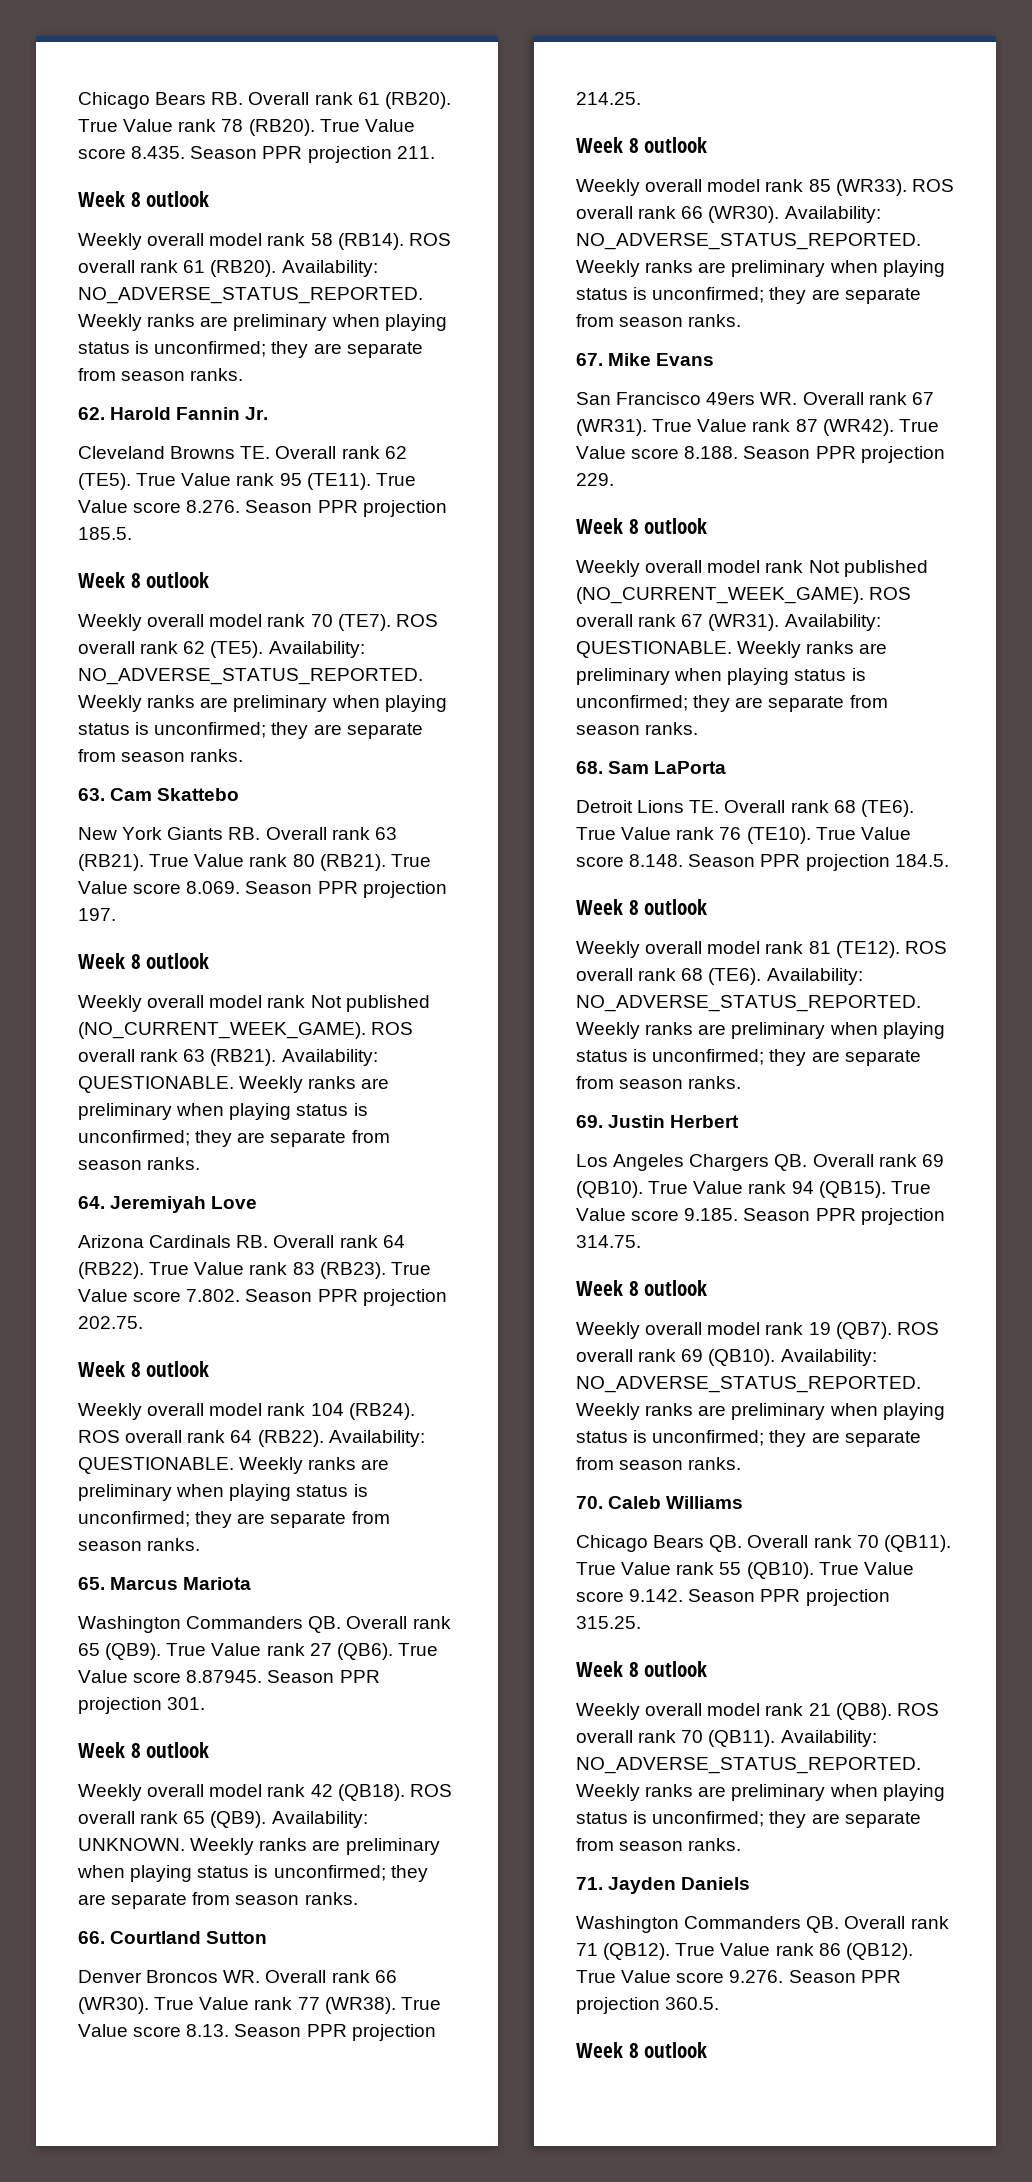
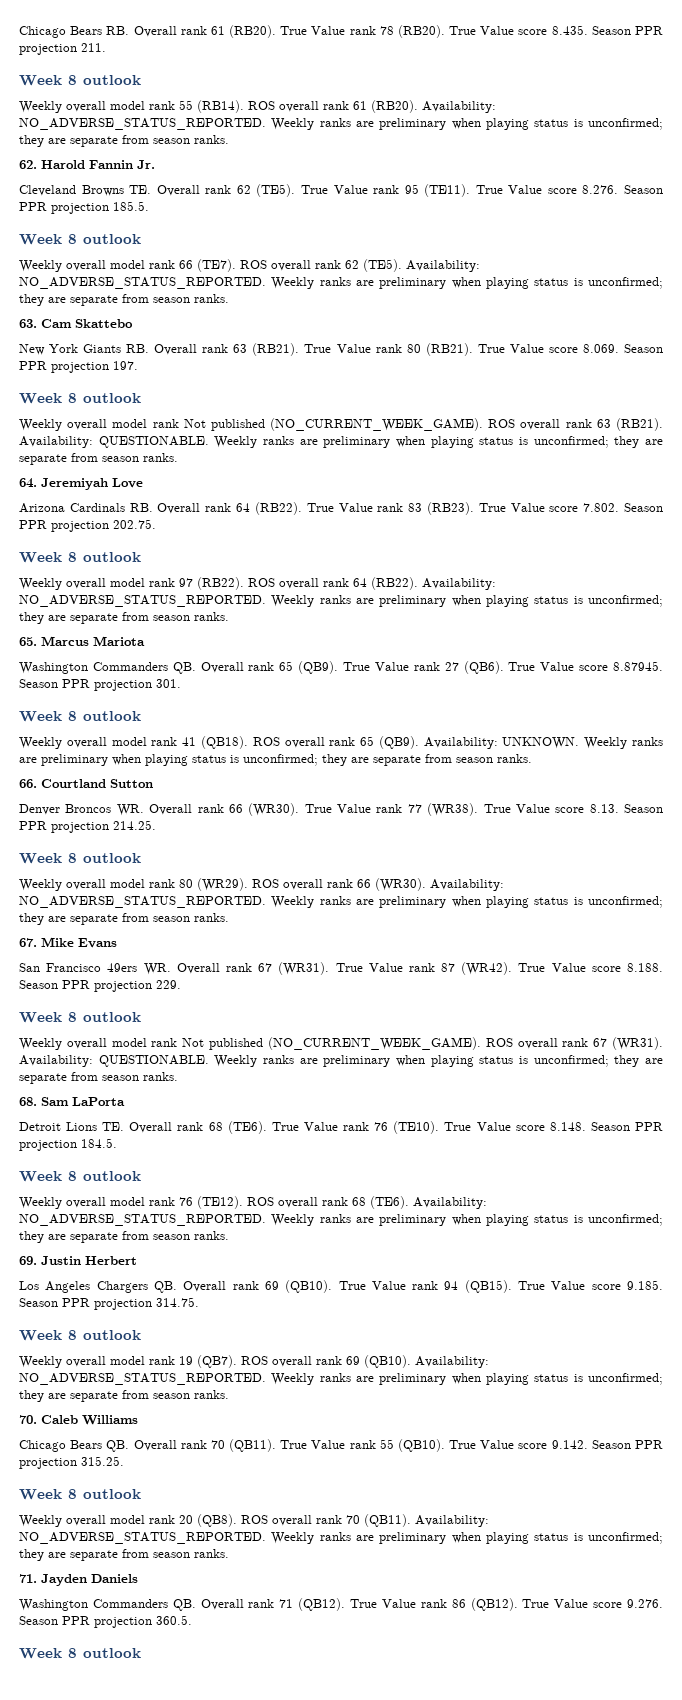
- Weekly overall model rank 58 (RB14).
+ Weekly overall model rank 55 (RB14).
- Weekly overall model rank 70 (TE7).
+ Weekly overall model rank 66 (TE7).
- Weekly overall model rank 104 (RB24).
+ Weekly overall model rank 97 (RB22).
- ROS overall rank 64 (RB22). Availability: QUESTIONABLE.
+ ROS overall rank 64 (RB22). Availability: NO_ADVERSE_STATUS_REPORTED.
- Weekly overall model rank 42 (QB18).
+ Weekly overall model rank 41 (QB18).
- Weekly overall model rank 85 (WR33).
+ Weekly overall model rank 80 (WR29).
- Weekly overall model rank 81 (TE12).
+ Weekly overall model rank 76 (TE12).
- Weekly overall model rank 21 (QB8).
+ Weekly overall model rank 20 (QB8).

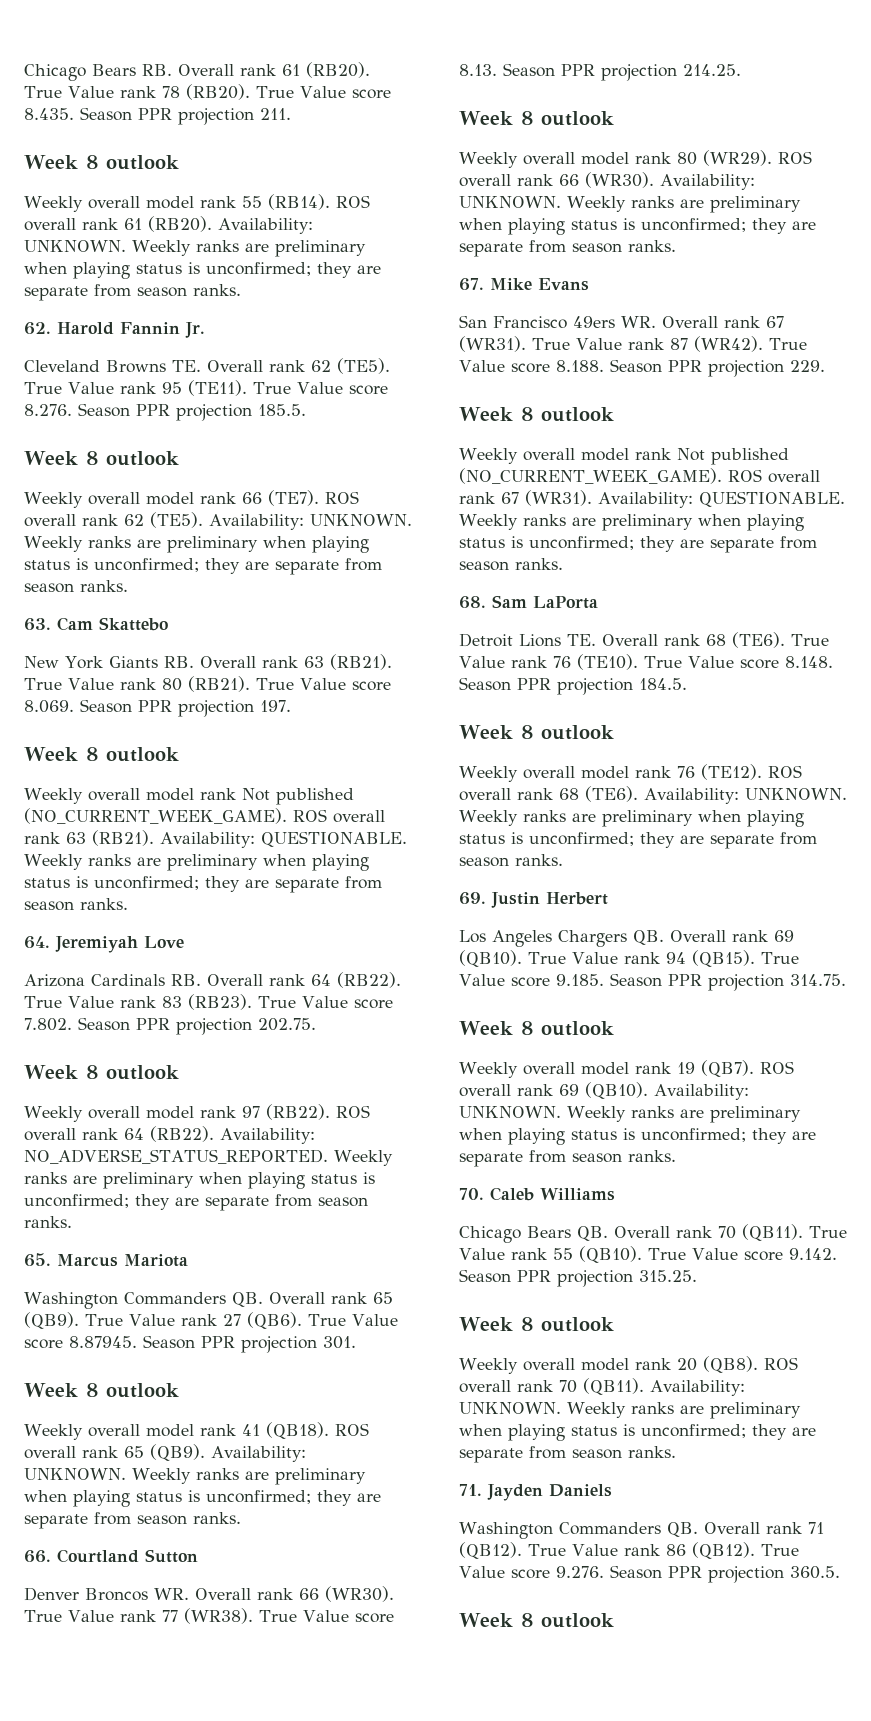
- ROS overall rank 61 (RB20). Availability: NO_ADVERSE_STATUS_REPORTED.
+ ROS overall rank 61 (RB20). Availability: UNKNOWN.
- ROS overall rank 62 (TE5). Availability: NO_ADVERSE_STATUS_REPORTED.
+ ROS overall rank 62 (TE5). Availability: UNKNOWN.
- ROS overall rank 66 (WR30). Availability: NO_ADVERSE_STATUS_REPORTED.
+ ROS overall rank 66 (WR30). Availability: UNKNOWN.
- ROS overall rank 68 (TE6). Availability: NO_ADVERSE_STATUS_REPORTED.
+ ROS overall rank 68 (TE6). Availability: UNKNOWN.
- ROS overall rank 69 (QB10). Availability: NO_ADVERSE_STATUS_REPORTED.
+ ROS overall rank 69 (QB10). Availability: UNKNOWN.
- ROS overall rank 70 (QB11). Availability: NO_ADVERSE_STATUS_REPORTED.
+ ROS overall rank 70 (QB11). Availability: UNKNOWN.

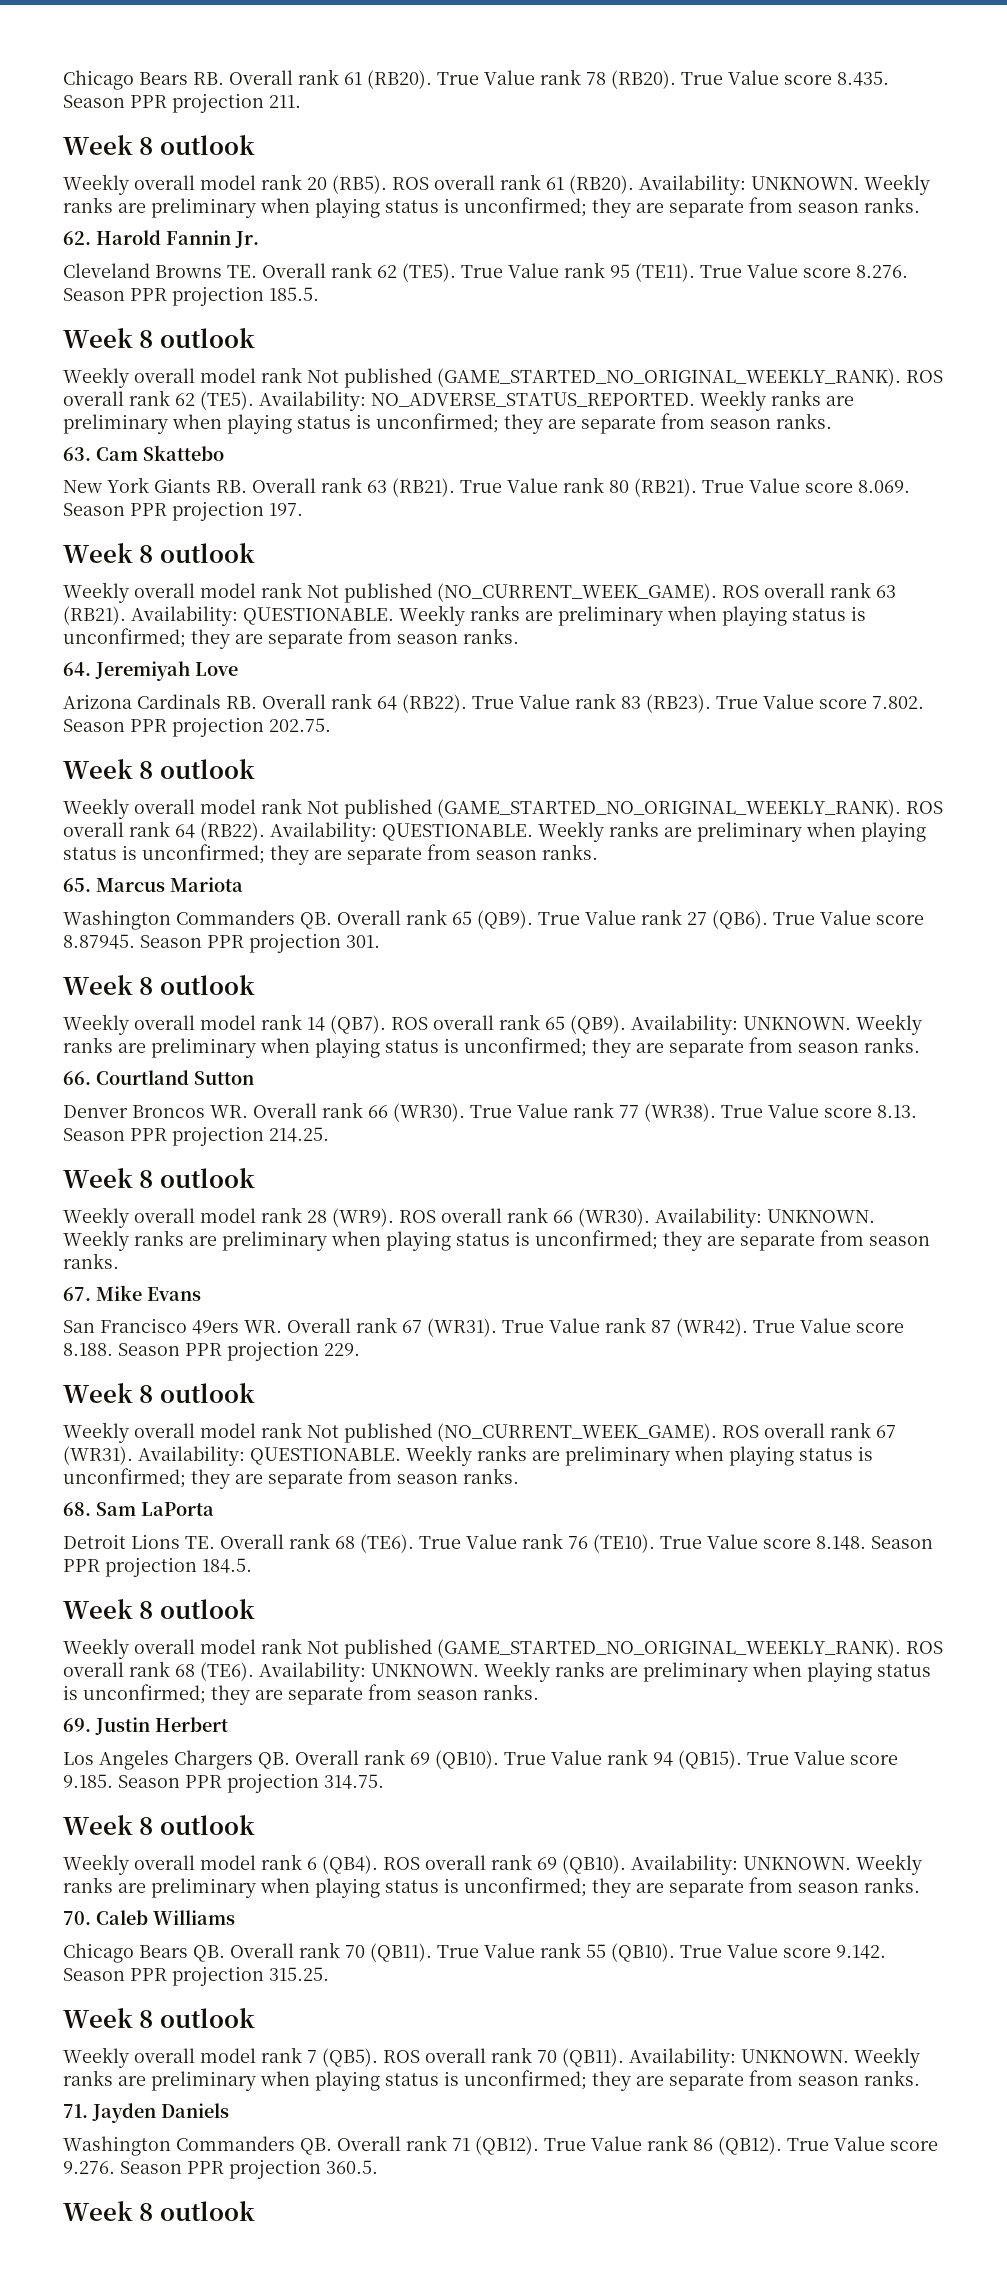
- Weekly overall model rank 55 (RB14).
+ Weekly overall model rank 20 (RB5).
  True Value score 8.276. Season PPR projection 185.5.
  Week 8 outlook
- Weekly overall model rank 66 (TE7).
+ Weekly overall model rank Not published (GAME_STARTED_NO_ORIGINAL_WEEKLY_RANK).
- ROS overall rank 62 (TE5). Availability: UNKNOWN.
+ ROS overall rank 62 (TE5). Availability: NO_ADVERSE_STATUS_REPORTED.
  True Value score 7.802. Season PPR projection 202.75.
  Week 8 outlook
- Weekly overall model rank 97 (RB22).
+ Weekly overall model rank Not published (GAME_STARTED_NO_ORIGINAL_WEEKLY_RANK).
- ROS overall rank 64 (RB22). Availability: NO_ADVERSE_STATUS_REPORTED.
+ ROS overall rank 64 (RB22). Availability: QUESTIONABLE.
- Weekly overall model rank 41 (QB18).
+ Weekly overall model rank 14 (QB7).
- Weekly overall model rank 80 (WR29).
+ Weekly overall model rank 28 (WR9).
  True Value score 8.148. Season PPR projection 184.5.
  Week 8 outlook
- Weekly overall model rank 76 (TE12).
+ Weekly overall model rank Not published (GAME_STARTED_NO_ORIGINAL_WEEKLY_RANK).
- Weekly overall model rank 19 (QB7).
+ Weekly overall model rank 6 (QB4).
- Weekly overall model rank 20 (QB8).
+ Weekly overall model rank 7 (QB5).

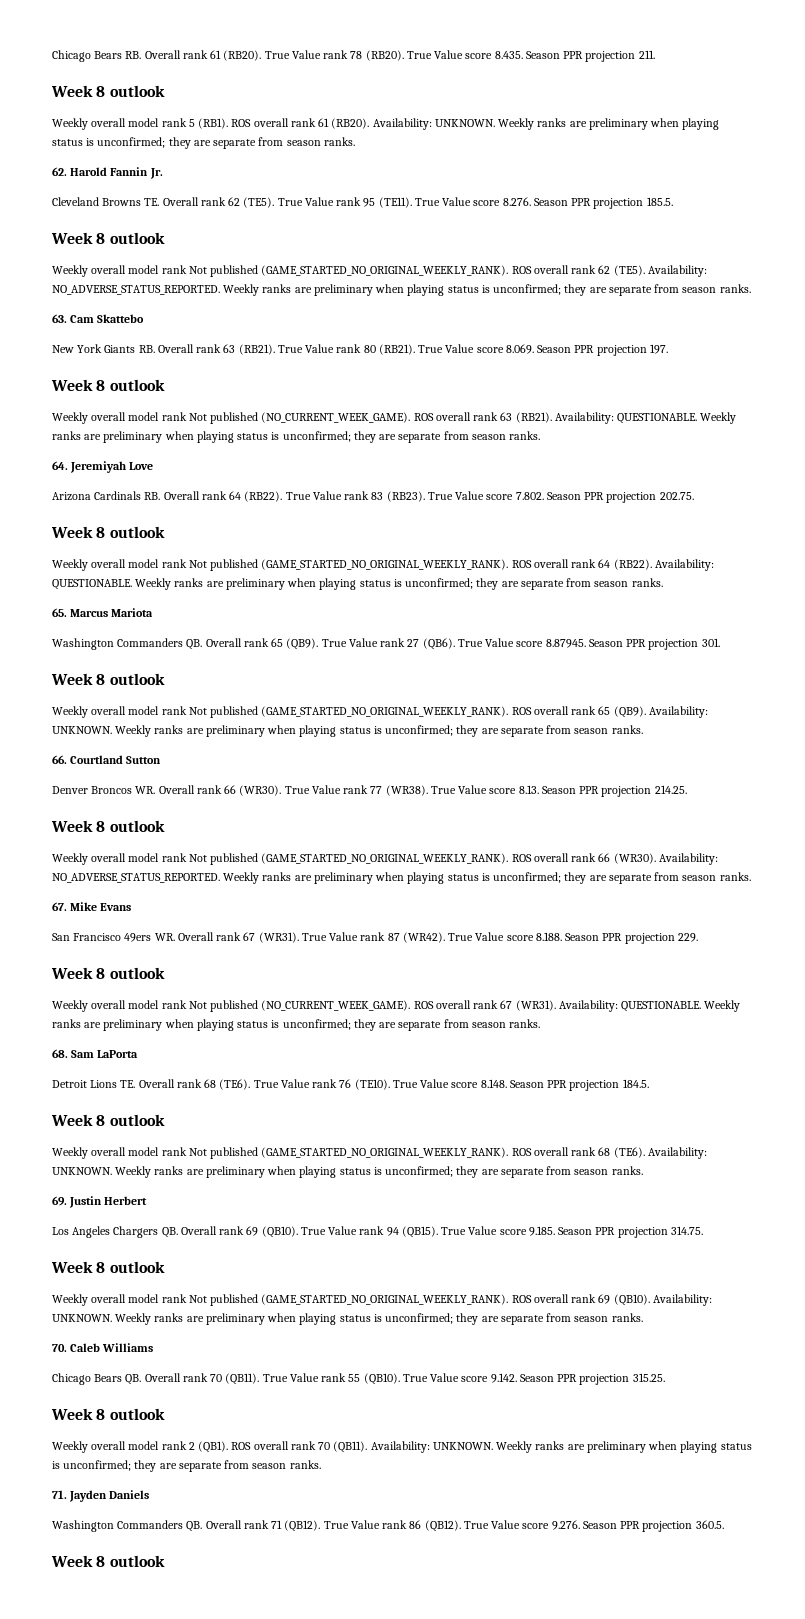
- Weekly overall model rank 20 (RB5).
+ Weekly overall model rank 5 (RB1).
  True Value score 8.87945. Season PPR projection 301.
  Week 8 outlook
- Weekly overall model rank 14 (QB7).
+ Weekly overall model rank Not published (GAME_STARTED_NO_ORIGINAL_WEEKLY_RANK).
  True Value score 8.13. Season PPR projection 214.25.
  Week 8 outlook
- Weekly overall model rank 28 (WR9).
+ Weekly overall model rank Not published (GAME_STARTED_NO_ORIGINAL_WEEKLY_RANK).
- ROS overall rank 66 (WR30). Availability: UNKNOWN.
+ ROS overall rank 66 (WR30). Availability: NO_ADVERSE_STATUS_REPORTED.
  True Value score 9.185. Season PPR projection 314.75.
  Week 8 outlook
- Weekly overall model rank 6 (QB4).
+ Weekly overall model rank Not published (GAME_STARTED_NO_ORIGINAL_WEEKLY_RANK).
- Weekly overall model rank 7 (QB5).
+ Weekly overall model rank 2 (QB1).

